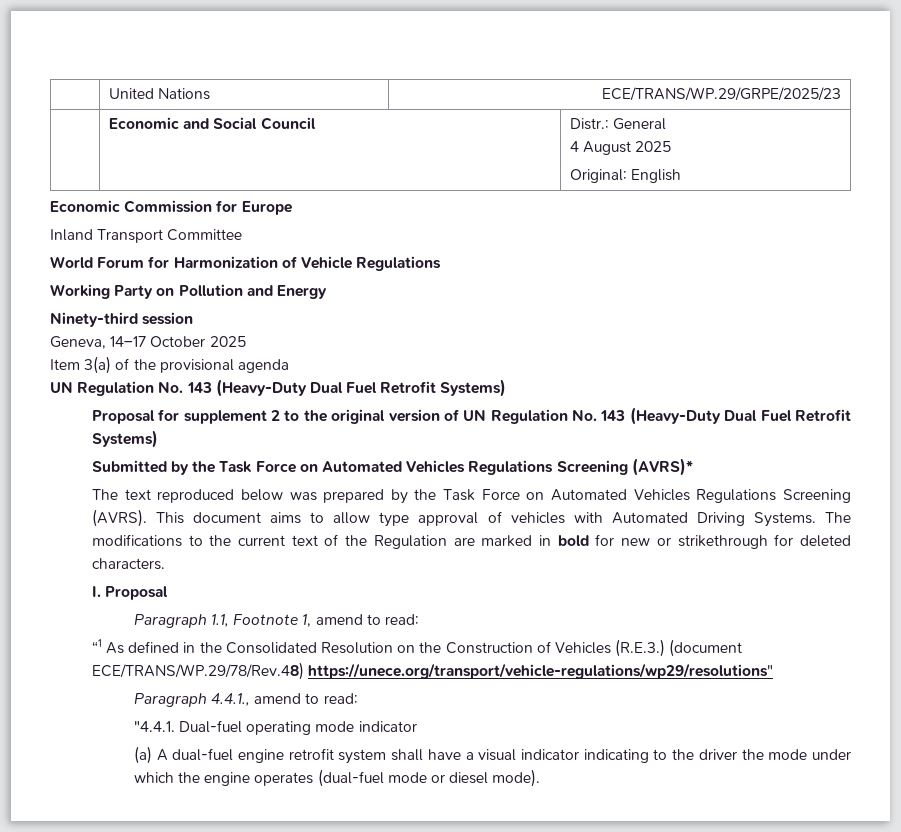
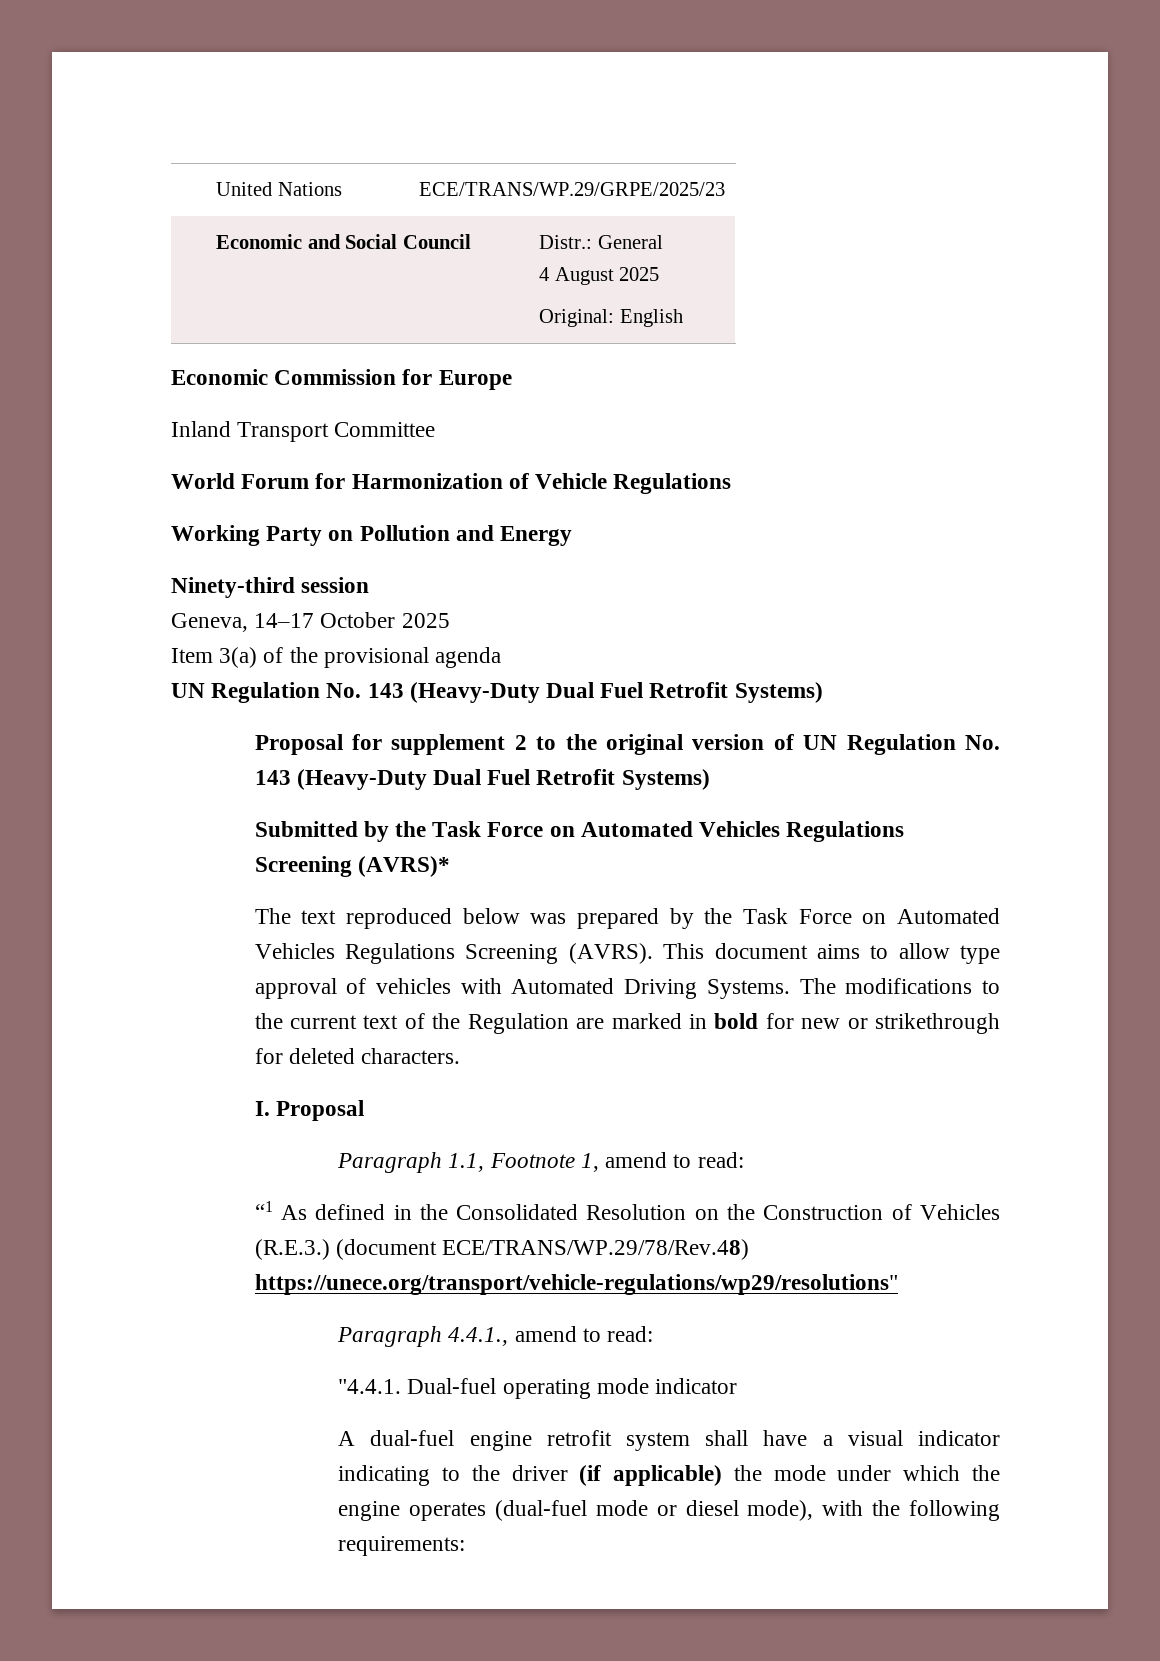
- (a) A dual-fuel engine retrofit system shall have a visual indicator indicating to the driver the mode under which the engine operates (dual-fuel mode or diesel mode).
+ A dual-fuel engine retrofit system shall have a visual indicator indicating to the driver (if applicable) the mode under which the engine operates (dual-fuel mode or diesel mode), with the following requirements:

